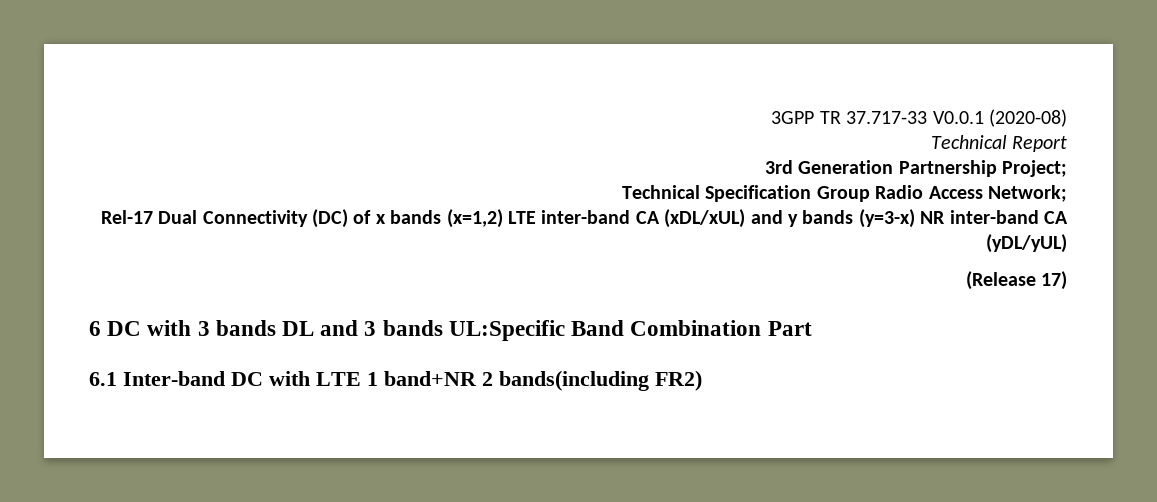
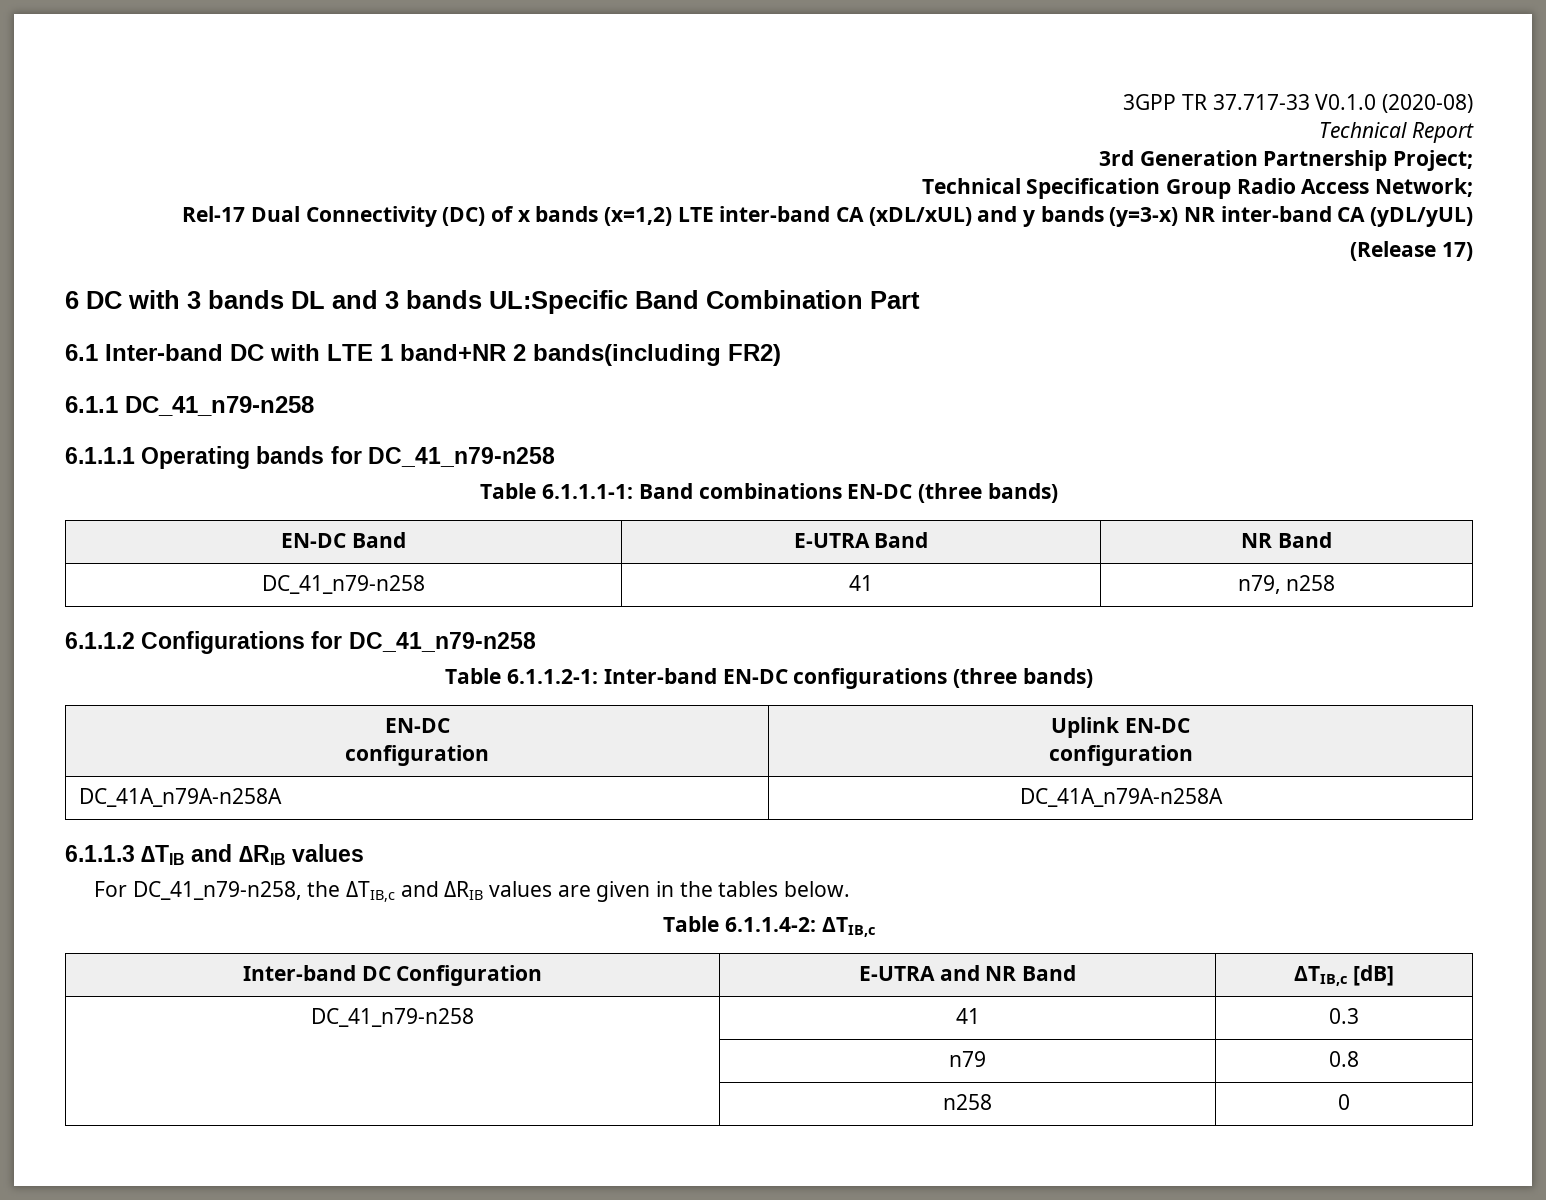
- 3GPP TR 37.717-33 V0.0.1 (2020-08)
+ 3GPP TR 37.717-33 V0.1.0 (2020-08)
+ 6.1.1 DC_41_n79-n258
+ 6.1.1.1 Operating bands for DC_41_n79-n258
+ Table 6.1.1.1-1: Band combinations EN-DC (three bands)
+ EN-DC Band | E-UTRA Band | NR Band
+ DC_41_n79-n258 | 41 | n79, n258
+ 6.1.1.2 Configurations for DC_41_n79-n258
+ Table 6.1.1.2-1: Inter-band EN-DC configurations (three bands)
+ EN-DC
+ configuration | Uplink EN-DC
+ configuration
+ DC_41A_n79A-n258A | DC_41A_n79A-n258A
+ 6.1.1.3 ∆TIB and ∆RIB values
+ For DC_41_n79-n258, the ΔTIB,c and ΔRIB values are given in the tables below.
+ Table 6.1.1.4-2: ΔTIB,c
+ Inter-band DC Configuration | E-UTRA and NR Band | ΔTIB,c [dB]
+ DC_41_n79-n258 | 41 | 0.3
+ | n79 | 0.8
+ | n258 | 0

